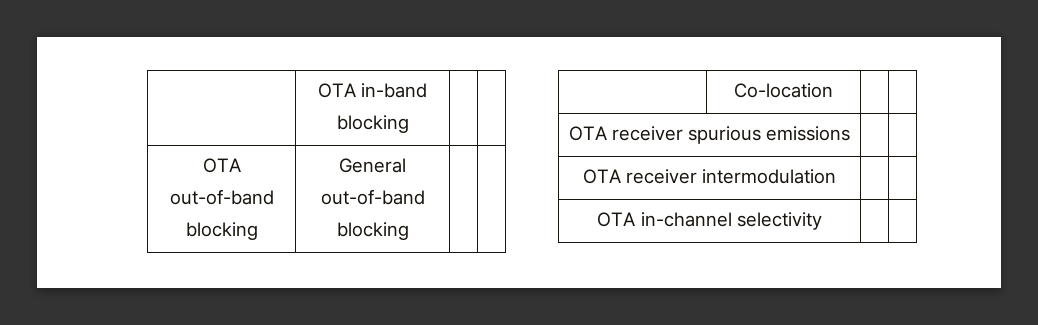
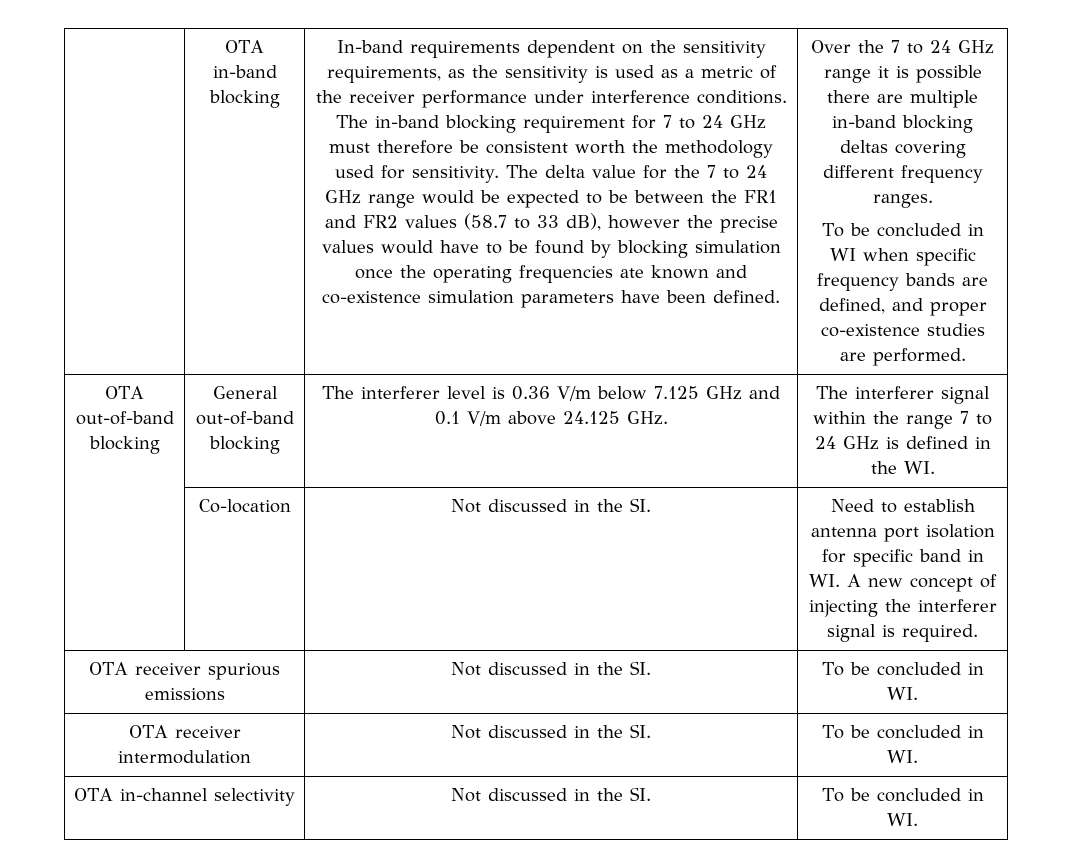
+ In-band requirements dependent on the sensitivity requirements, as the sensitivity is used as a metric of the receiver performance under interference conditions. The in-band blocking requirement for 7 to 24 GHz must therefore be consistent worth the methodology used for sensitivity. The delta value for the 7 to 24 GHz range would be expected to be between the FR1 and FR2 values (58.7 to 33 dB), however the precise values would have to be found by blocking simulation once the operating frequencies ate known and co-existence simulation parameters have been defined. | Over the 7 to 24 GHz range it is possible there are multiple in-band blocking deltas covering different frequency ranges.
+ To be concluded in WI when specific frequency bands are defined, and proper co-existence studies are performed.
- OTA out-of-band blocking | General out-of-band blocking | |
- | Co-location | |
- OTA receiver spurious emissions | |
- OTA receiver intermodulation | |
- OTA in-channel selectivity | |
+ OTA out-of-band blocking | General out-of-band blocking | The interferer level is 0.36 V/m below 7.125 GHz and 0.1 V/m above 24.125 GHz. | The interferer signal within the range 7 to 24 GHz is defined in the WI.
+ | Co-location | Not discussed in the SI. | Need to establish antenna port isolation for specific band in WI. A new concept of injecting the interferer signal is required.
+ OTA receiver spurious emissions | Not discussed in the SI. | To be concluded in WI.
+ OTA receiver intermodulation | Not discussed in the SI. | To be concluded in WI.
+ OTA in-channel selectivity | Not discussed in the SI. | To be concluded in WI.

